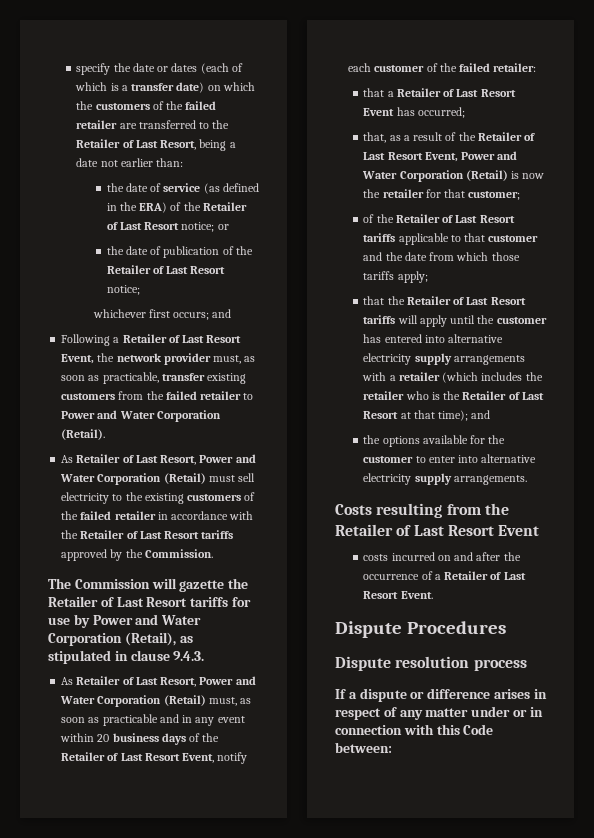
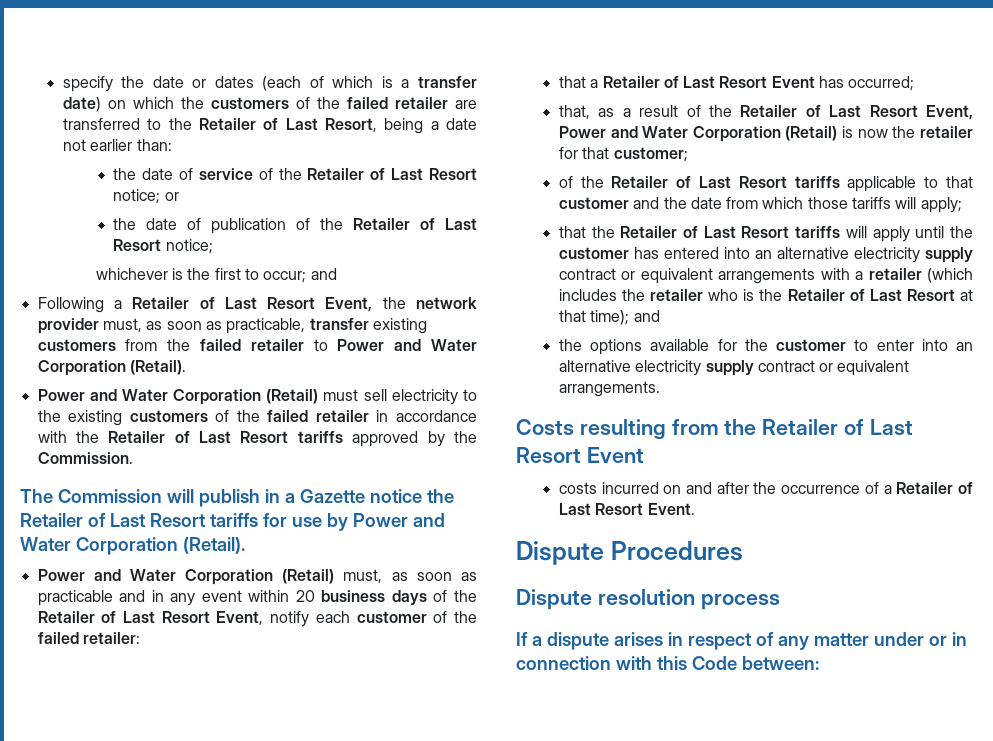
- the date of service (as defined in the ERA) of the Retailer of Last Resort notice; or
+ the date of service of the Retailer of Last Resort notice; or
- whichever first occurs; and
+ whichever is the first to occur; and
- As Retailer of Last Resort, Power and Water Corporation (Retail) must sell electricity to the existing customers of the failed retailer in accordance with the Retailer of Last Resort tariffs approved by the Commission.
+ Power and Water Corporation (Retail) must sell electricity to the existing customers of the failed retailer in accordance with the Retailer of Last Resort tariffs approved by the Commission.
- The Commission will gazette the Retailer of Last Resort tariffs for use by Power and Water Corporation (Retail), as stipulated in clause 9.4.3.
- As Retailer of Last Resort, Power and Water Corporation (Retail) must, as soon as practicable and in any event within 20 business days of the Retailer of Last Resort Event, notify each customer of the failed retailer:
+ The Commission will publish in a Gazette notice the Retailer of Last Resort tariffs for use by Power and Water Corporation (Retail).
+ Power and Water Corporation (Retail) must, as soon as practicable and in any event within 20 business days of the Retailer of Last Resort Event, notify each customer of the failed retailer:
- of the Retailer of Last Resort tariffs applicable to that customer and the date from which those tariffs apply;
+ of the Retailer of Last Resort tariffs applicable to that customer and the date from which those tariffs will apply;
- that the Retailer of Last Resort tariffs will apply until the customer has entered into alternative electricity supply arrangements with a retailer (which includes the retailer who is the Retailer of Last Resort at that time); and
+ that the Retailer of Last Resort tariffs will apply until the customer has entered into an alternative electricity supply contract or equivalent arrangements with a retailer (which includes the retailer who is the Retailer of Last Resort at that time); and
- the options available for the customer to enter into alternative electricity supply arrangements.
+ the options available for the customer to enter into an alternative electricity supply contract or equivalent arrangements.
- If a dispute or difference arises in respect of any matter under or in connection with this Code between:
+ If a dispute arises in respect of any matter under or in connection with this Code between:

